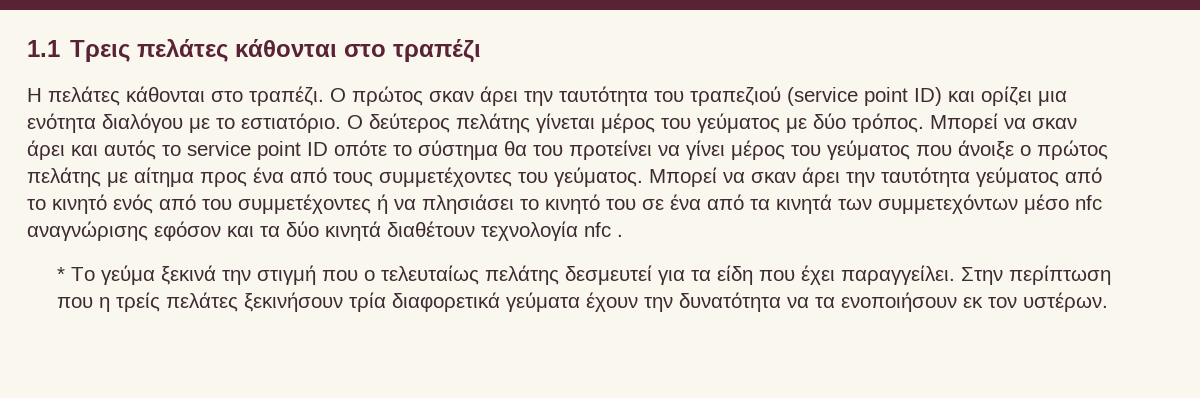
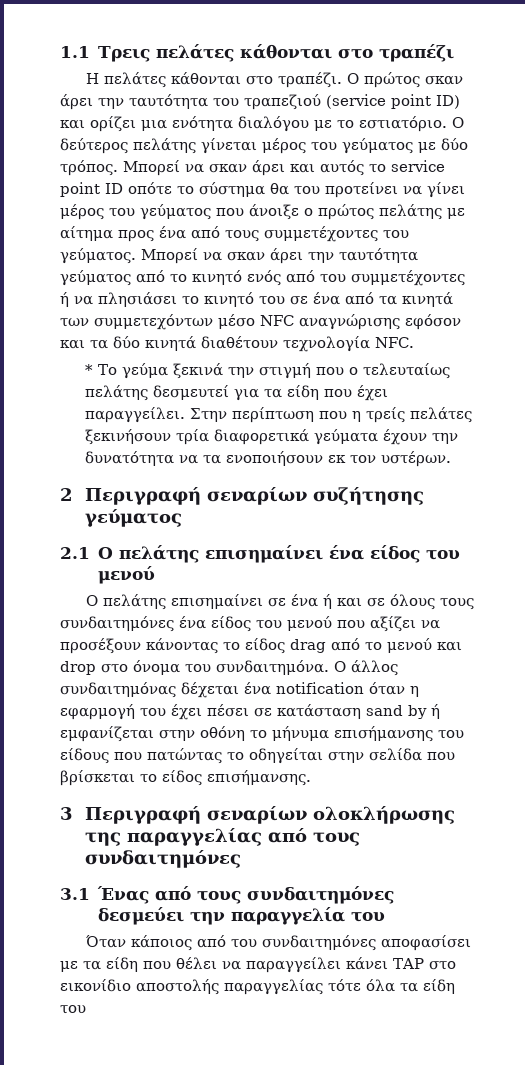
- Μπορεί να σκαν άρει την ταυτότητα γεύματος από το κινητό ενός από του συμμετέχοντες ή να πλησιάσει το κινητό του σε ένα από τα κινητά των συμμετεχόντων μέσο nfc αναγνώρισης εφόσον και τα δύο κινητά διαθέτουν τεχνολογία nfc .
+ Μπορεί να σκαν άρει την ταυτότητα γεύματος από το κινητό ενός από του συμμετέχοντες ή να πλησιάσει το κινητό του σε ένα από τα κινητά των συμμετεχόντων μέσο NFC αναγνώρισης εφόσον και τα δύο κινητά διαθέτουν τεχνολογία NFC.
+ 2 Περιγραφή σεναρίων συζήτησης γεύματος
+ 2.1 Ο πελάτης επισημαίνει ένα είδος του μενού
+ Ο πελάτης επισημαίνει σε ένα ή και σε όλους τους συνδαιτημόνες ένα είδος του μενού που αξίζει να προσέξουν κάνοντας το είδος drag από το μενού και drop στο όνομα του συνδαιτημόνα. Ο άλλος συνδαιτημόνας δέχεται ένα notification όταν η εφαρμογή του έχει πέσει σε κατάσταση sand by ή εμφανίζεται στην οθόνη το μήνυμα επισήμανσης του είδους που πατώντας το οδηγείται στην σελίδα που βρίσκεται το είδος επισήμανσης.
+ 3 Περιγραφή σεναρίων ολοκλήρωσης της παραγγελίας από τους συνδαιτημόνες
+ 3.1 Ένας από τους συνδαιτημόνες δεσμεύει την παραγγελία του
+ Όταν κάποιος από του συνδαιτημόνες αποφασίσει με τα είδη που θέλει να παραγγείλει κάνει TAP στο εικονίδιο αποστολής παραγγελίας τότε όλα τα είδη του

